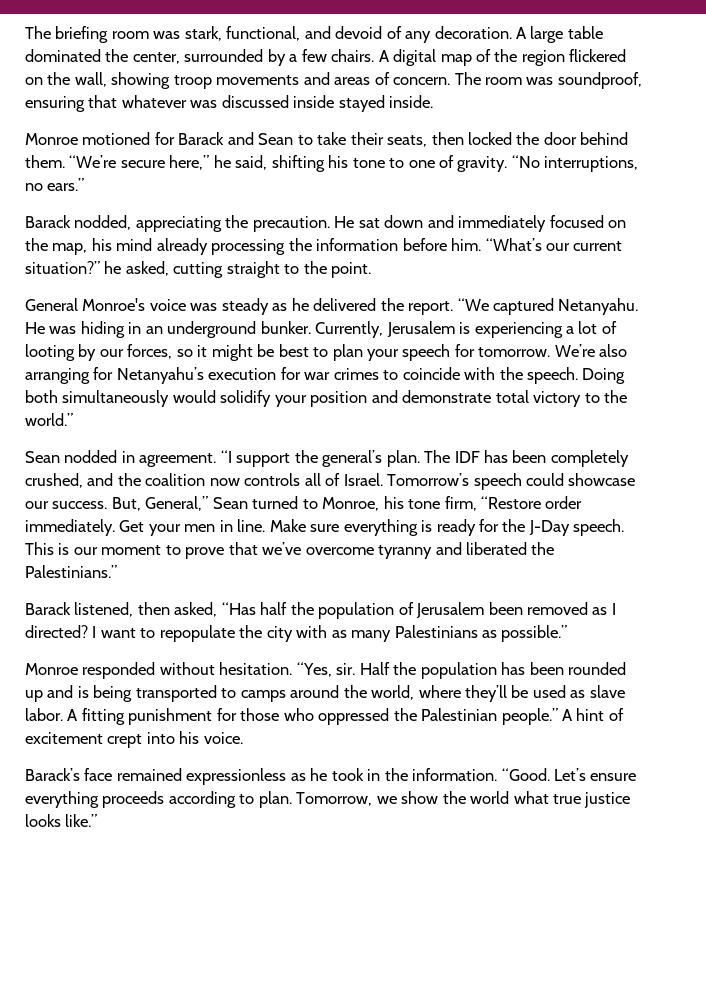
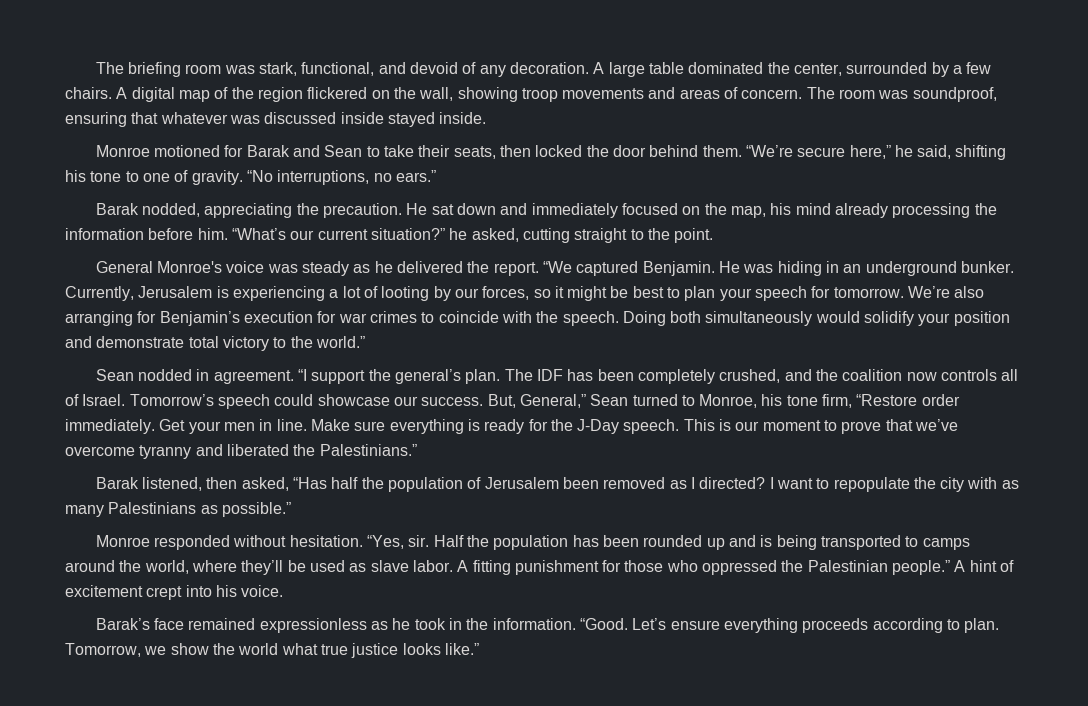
- Monroe motioned for Barack and Sean to take their seats, then locked the door behind them.
+ Monroe motioned for Barak and Sean to take their seats, then locked the door behind them.
- Barack nodded, appreciating the precaution.
+ Barak nodded, appreciating the precaution.
- “We captured Netanyahu.
+ “We captured Benjamin.
- We’re also arranging for Netanyahu’s execution for war crimes to coincide with the speech.
+ We’re also arranging for Benjamin’s execution for war crimes to coincide with the speech.
- Barack listened, then asked, “Has half the population of Jerusalem been removed as I directed?
+ Barak listened, then asked, “Has half the population of Jerusalem been removed as I directed?
- Barack’s face remained expressionless as he took in the information.
+ Barak’s face remained expressionless as he took in the information.

